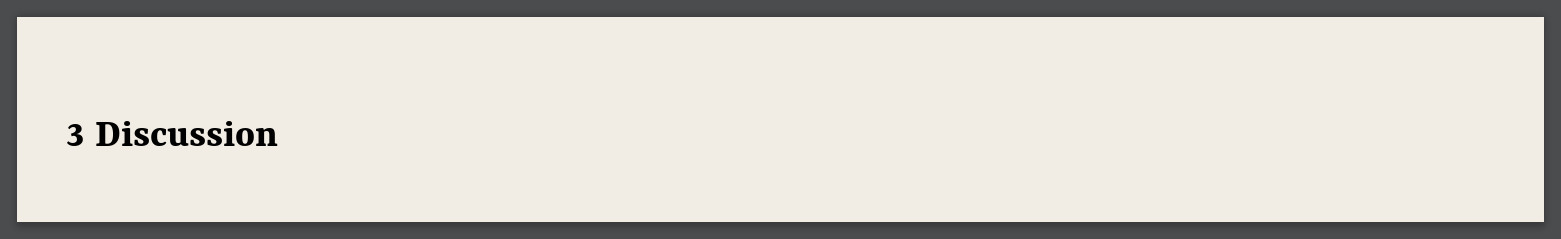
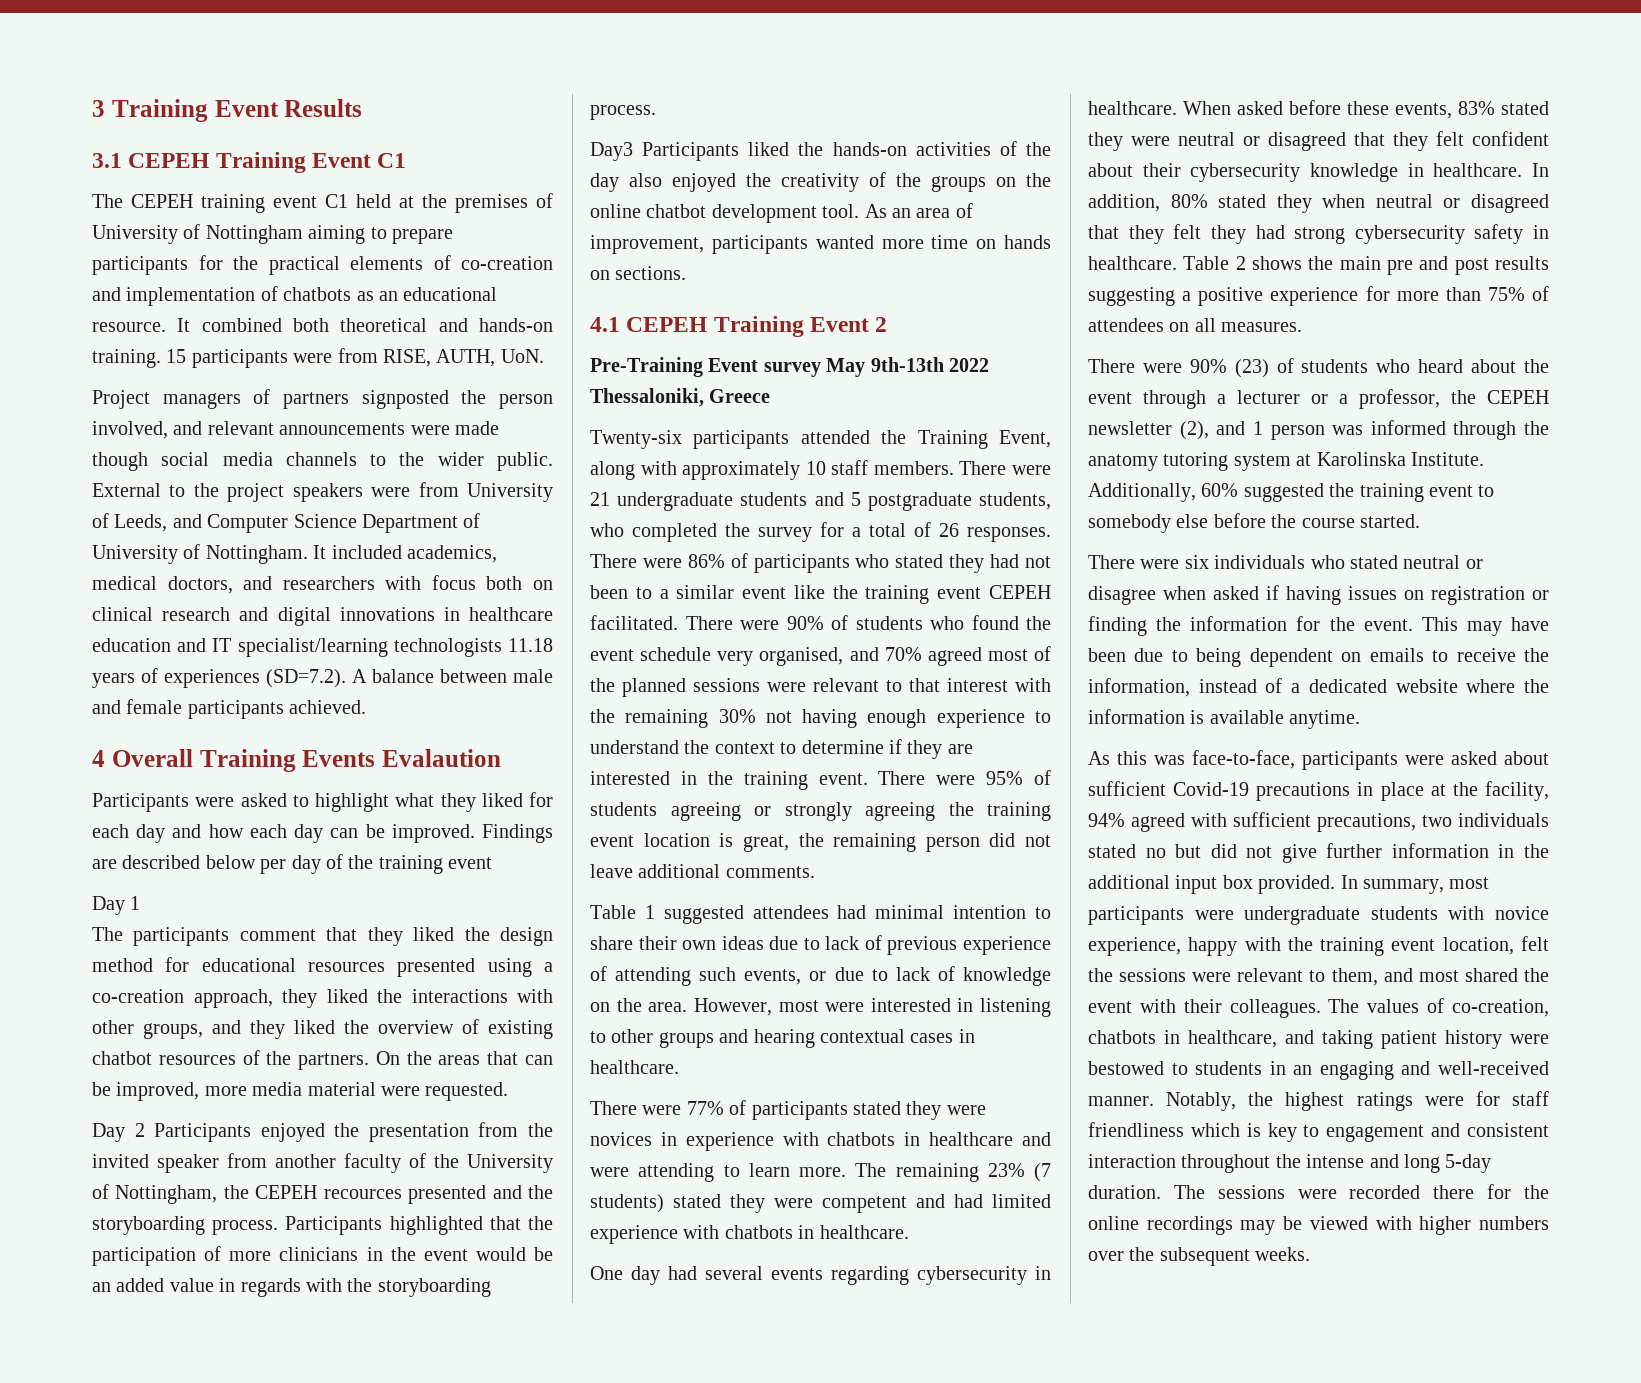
- 3 Discussion
+ 3 Training Event Results
+ 3.1 CEPEH Training Event C1
+ The CEPEH training event C1 held at the premises of University of Nottingham aiming to prepare participants for the practical elements of co-creation and implementation of chatbots as an educational resource. It combined both theoretical and hands-on training. 15 participants were from RISE, AUTH, UoN.
+ Project managers of partners signposted the person involved, and relevant announcements were made though social media channels to the wider public. External to the project speakers were from University of Leeds, and Computer Science Department of University of Nottingham. It included academics, medical doctors, and researchers with focus both on clinical research and digital innovations in healthcare education and IT specialist/learning technologists 11.18 years of experiences (SD=7.2). A balance between male and female participants achieved.
+ 4 Overall Training Events Evalaution
+ Participants were asked to highlight what they liked for each day and how each day can be improved. Findings are described below per day of the training event
+ Day 1
+ The participants comment that they liked the design method for educational resources presented using a co-creation approach, they liked the interactions with other groups, and they liked the overview of existing chatbot resources of the partners. On the areas that can be improved, more media material were requested.
+ Day 2 Participants enjoyed the presentation from the invited speaker from another faculty of the University of Nottingham, the CEPEH recources presented and the storyboarding process. Participants highlighted that the participation of more clinicians in the event would be an added value in regards with the storyboarding process.
+ Day3 Participants liked the hands-on activities of the day also enjoyed the creativity of the groups on the online chatbot development tool. As an area of improvement, participants wanted more time on hands on sections.
+ 4.1 CEPEH Training Event 2
+ Pre-Training Event survey May 9th-13th 2022 Thessaloniki, Greece
+ Twenty-six participants attended the Training Event, along with approximately 10 staff members. There were 21 undergraduate students and 5 postgraduate students, who completed the survey for a total of 26 responses. There were 86% of participants who stated they had not been to a similar event like the training event CEPEH facilitated. There were 90% of students who found the event schedule very organised, and 70% agreed most of the planned sessions were relevant to that interest with the remaining 30% not having enough experience to understand the context to determine if they are interested in the training event. There were 95% of students agreeing or strongly agreeing the training event location is great, the remaining person did not leave additional comments.
+ Table 1 suggested attendees had minimal intention to share their own ideas due to lack of previous experience of attending such events, or due to lack of knowledge on the area. However, most were interested in listening to other groups and hearing contextual cases in healthcare.
+ There were 77% of participants stated they were novices in experience with chatbots in healthcare and were attending to learn more. The remaining 23% (7 students) stated they were competent and had limited experience with chatbots in healthcare.
+ One day had several events regarding cybersecurity in healthcare. When asked before these events, 83% stated they were neutral or disagreed that they felt confident about their cybersecurity knowledge in healthcare. In addition, 80% stated they when neutral or disagreed that they felt they had strong cybersecurity safety in healthcare. Table 2 shows the main pre and post results suggesting a positive experience for more than 75% of attendees on all measures.
+ There were 90% (23) of students who heard about the event through a lecturer or a professor, the CEPEH newsletter (2), and 1 person was informed through the anatomy tutoring system at Karolinska Institute. Additionally, 60% suggested the training event to somebody else before the course started.
+ There were six individuals who stated neutral or disagree when asked if having issues on registration or finding the information for the event. This may have been due to being dependent on emails to receive the information, instead of a dedicated website where the information is available anytime.
+ As this was face-to-face, participants were asked about sufficient Covid-19 precautions in place at the facility, 94% agreed with sufficient precautions, two individuals stated no but did not give further information in the additional input box provided. In summary, most participants were undergraduate students with novice experience, happy with the training event location, felt the sessions were relevant to them, and most shared the event with their colleagues. The values of co-creation, chatbots in healthcare, and taking patient history were bestowed to students in an engaging and well-received manner. Notably, the highest ratings were for staff friendliness which is key to engagement and consistent interaction throughout the intense and long 5-day duration. The sessions were recorded there for the online recordings may be viewed with higher numbers over the subsequent weeks.

